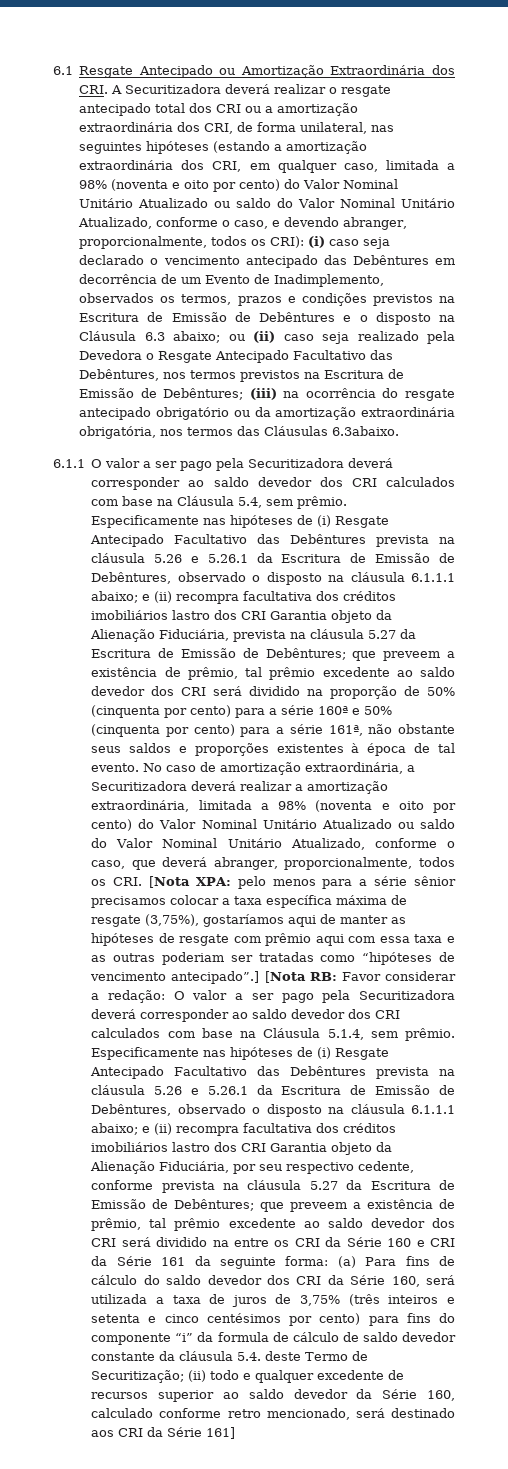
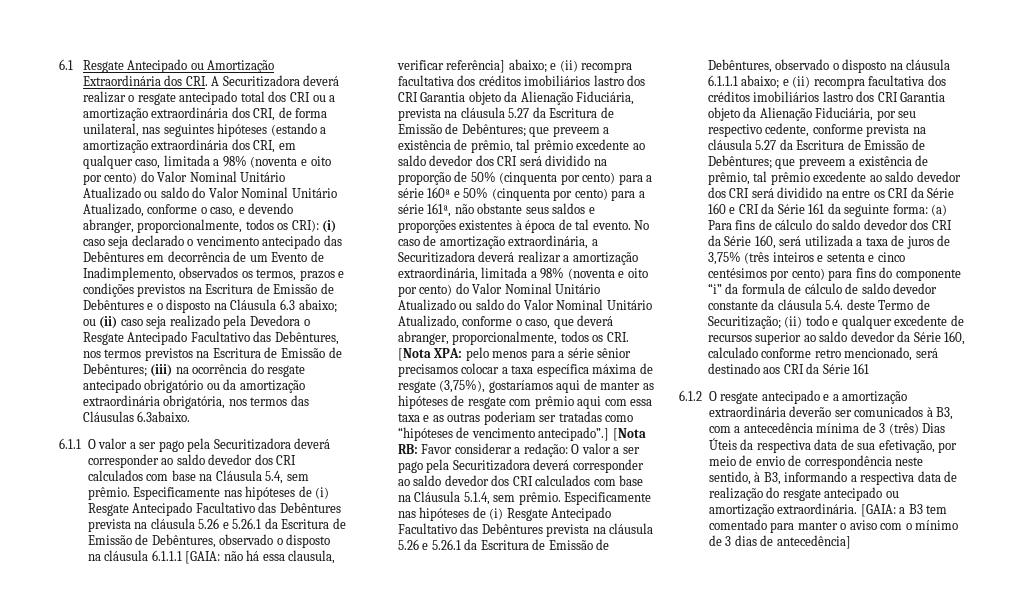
- 6.1.1 O valor a ser pago pela Securitizadora deverá corresponder ao saldo devedor dos CRI calculados com base na Cláusula 5.4, sem prêmio. Especificamente nas hipóteses de (i) Resgate Antecipado Facultativo das Debêntures prevista na cláusula 5.26 e 5.26.1 da Escritura de Emissão de Debêntures, observado o disposto na cláusula 6.1.1.1 abaixo;
+ 6.1.1 O valor a ser pago pela Securitizadora deverá corresponder ao saldo devedor dos CRI calculados com base na Cláusula 5.4, sem prêmio. Especificamente nas hipóteses de (i) Resgate Antecipado Facultativo das Debêntures prevista na cláusula 5.26 e 5.26.1 da Escritura de Emissão de Debêntures, observado o disposto na cláusula 6.1.1.1 [GAIA: não há essa clausula, verificar referência] abaixo;
- (ii) todo e qualquer excedente de recursos superior ao saldo devedor da Série 160, calculado conforme retro mencionado, será destinado aos CRI da Série 161]
+ (ii) todo e qualquer excedente de recursos superior ao saldo devedor da Série 160, calculado conforme retro mencionado, será destinado aos CRI da Série 161
+ 6.1.2 O resgate antecipado e a amortização extraordinária deverão ser comunicados à B3, com a antecedência mínima de 3 (três) Dias Úteis da respectiva data de sua efetivação, por meio de envio de correspondência neste sentido, à B3, informando a respectiva data de realização do resgate antecipado ou amortização extraordinária. [GAIA: a B3 tem comentado para manter o aviso com o mínimo de 3 dias de antecedência]

